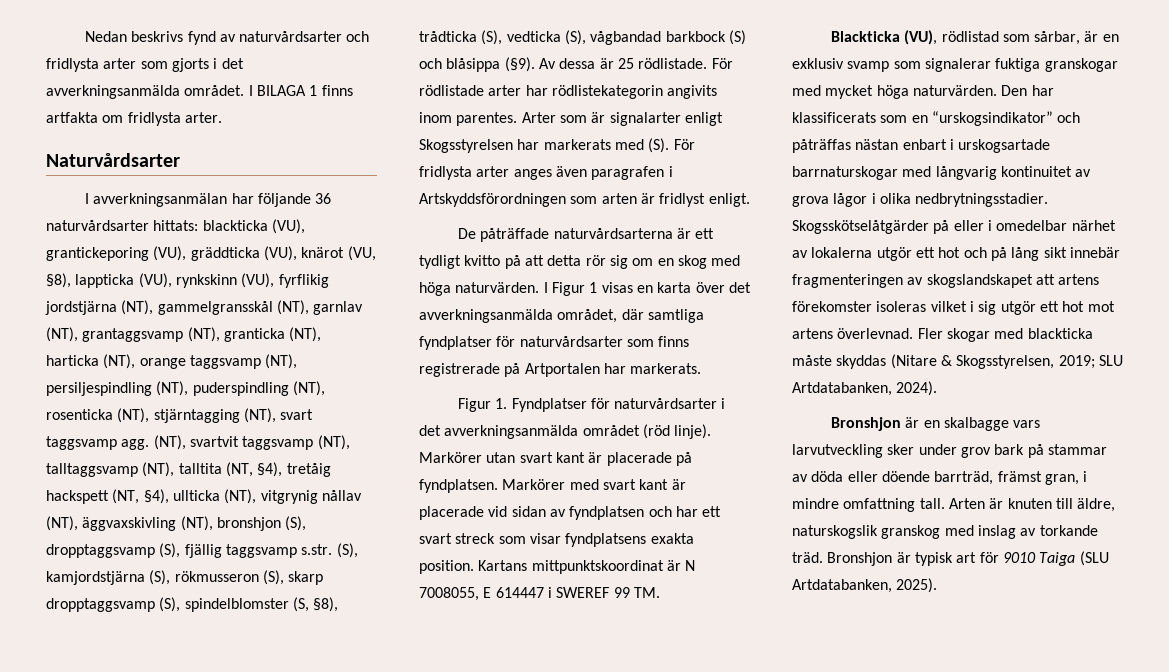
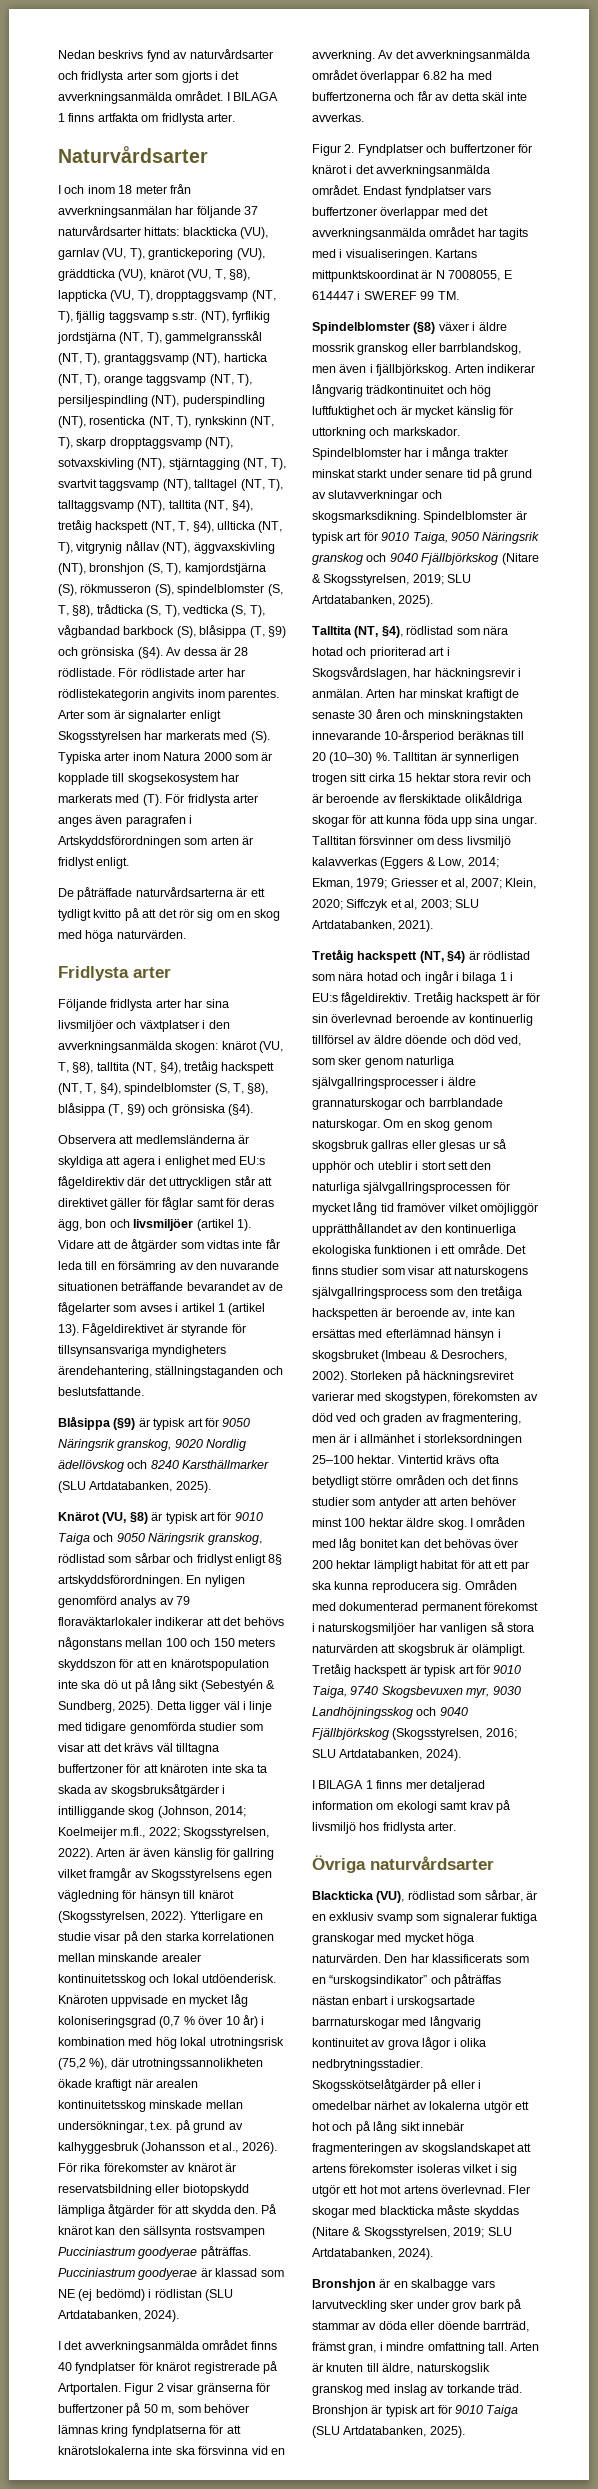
- I avverkningsanmälan har följande 36 naturvårdsarter hittats: blackticka (VU), grantickeporing (VU), gräddticka (VU), knärot (VU, §8), lappticka (VU), rynkskinn (VU), fyrflikig jordstjärna (NT), gammelgransskål (NT), garnlav (NT), grantaggsvamp (NT), granticka (NT), harticka (NT), orange taggsvamp (NT), persiljespindling (NT), puderspindling (NT), rosenticka (NT), stjärntagging (NT), svart taggsvamp agg. (NT), svartvit taggsvamp (NT), talltaggsvamp (NT), talltita (NT, §4), tretåig hackspett (NT, §4), ullticka (NT), vitgrynig nållav (NT), äggvaxskivling (NT), bronshjon (S), dropptaggsvamp (S), fjällig taggsvamp s.str. (S), kamjordstjärna (S), rökmusseron (S), skarp dropptaggsvamp (S), spindelblomster (S, §8), trådticka (S), vedticka (S), vågbandad barkbock (S) och blåsippa (§9).
+ I och inom 18 meter från avverkningsanmälan har följande 37 naturvårdsarter hittats: blackticka (VU), garnlav (VU, T), grantickeporing (VU), gräddticka (VU), knärot (VU, T, §8), lappticka (VU, T), dropptaggsvamp (NT, T), fjällig taggsvamp s.str. (NT), fyrflikig jordstjärna (NT, T), gammelgransskål (NT, T), grantaggsvamp (NT), harticka (NT, T), orange taggsvamp (NT, T), persiljespindling (NT), puderspindling (NT), rosenticka (NT, T), rynkskinn (NT, T), skarp dropptaggsvamp (NT), sotvaxskivling (NT), stjärntagging (NT, T), svartvit taggsvamp (NT), talltagel (NT, T), talltaggsvamp (NT), talltita (NT, §4), tretåig hackspett (NT, T, §4), ullticka (NT, T), vitgrynig nållav (NT), äggvaxskivling (NT), bronshjon (S, T), kamjordstjärna (S), rökmusseron (S), spindelblomster (S, T, §8), trådticka (S, T), vedticka (S, T), vågbandad barkbock (S), blåsippa (T, §9) och grönsiska (§4).
- Av dessa är 25 rödlistade.
+ Av dessa är 28 rödlistade.
- Arter som är signalarter enligt Skogsstyrelsen har markerats med (S). För fridlysta arter anges även paragrafen i Artskyddsförordningen som arten är fridlyst enligt.
+ Arter som är signalarter enligt Skogsstyrelsen har markerats med (S). Typiska arter inom Natura 2000 som är kopplade till skogsekosystem har markerats med (T). För fridlysta arter anges även paragrafen i Artskyddsförordningen som arten är fridlyst enligt.
- De påträffade naturvårdsarterna är ett tydligt kvitto på att detta rör sig om en skog med höga naturvärden. I Figur 1 visas en karta över det avverkningsanmälda området, där samtliga fyndplatser för naturvårdsarter som finns registrerade på Artportalen har markerats.
- Figur 1. Fyndplatser för naturvårdsarter i det avverkningsanmälda området (röd linje). Markörer utan svart kant är placerade på fyndplatsen. Markörer med svart kant är placerade vid sidan av fyndplatsen och har ett svart streck som visar fyndplatsens exakta position.
+ De påträffade naturvårdsarterna är ett tydligt kvitto på att det rör sig om en skog med höga naturvärden.
+ Fridlysta arter
+ Följande fridlysta arter har sina livsmiljöer och växtplatser i den avverkningsanmälda skogen: knärot (VU, T, §8), talltita (NT, §4), tretåig hackspett (NT, T, §4), spindelblomster (S, T, §8), blåsippa (T, §9) och grönsiska (§4).
+ Observera att medlemsländerna är skyldiga att agera i enlighet med EU:s fågeldirektiv där det uttryckligen står att direktivet gäller för fåglar samt för deras ägg, bon och livsmiljöer (artikel 1). Vidare att de åtgärder som vidtas inte får leda till en försämring av den nuvarande situationen beträffande bevarandet av de fågelarter som avses i artikel 1 (artikel 13). Fågeldirektivet är styrande för tillsynsansvariga myndigheters ärendehantering, ställningstaganden och beslutsfattande.
+ Blåsippa (§9) är typisk art för 9050 Näringsrik granskog, 9020 Nordlig ädellövskog och 8240 Karsthällmarker (SLU Artdatabanken, 2025).
+ Knärot (VU, §8) är typisk art för 9010 Taiga och 9050 Näringsrik granskog, rödlistad som sårbar och fridlyst enligt 8§ artskyddsförordningen. En nyligen genomförd analys av 79 floraväktarlokaler indikerar att det behövs någonstans mellan 100 och 150 meters skyddszon för att en knärotspopulation inte ska dö ut på lång sikt (Sebestyén & Sundberg, 2025). Detta ligger väl i linje med tidigare genomförda studier som visar att det krävs väl tilltagna buffertzoner för att knäroten inte ska ta skada av skogsbruksåtgärder i intilliggande skog (Johnson, 2014; Koelmeijer m.fl., 2022; Skogsstyrelsen, 2022). Arten är även känslig för gallring vilket framgår av Skogsstyrelsens egen vägledning för hänsyn till knärot (Skogsstyrelsen, 2022). Ytterligare en studie visar på den starka korrelationen mellan minskande arealer kontinuitetsskog och lokal utdöenderisk. Knäroten uppvisade en mycket låg koloniseringsgrad (0,7 % över 10 år) i kombination med hög lokal utrotningsrisk (75,2 %), där utrotningssannolikheten ökade kraftigt när arealen kontinuitetsskog minskade mellan undersökningar, t.ex. på grund av kalhyggesbruk (Johansson et al., 2026). För rika förekomster av knärot är reservatsbildning eller biotopskydd lämpliga åtgärder för att skydda den. På knärot kan den sällsynta rostsvampen Pucciniastrum goodyerae påträffas. Pucciniastrum goodyerae är klassad som NE (ej bedömd) i rödlistan (SLU Artdatabanken, 2024).
+ I det avverkningsanmälda området finns 40 fyndplatser för knärot registrerade på Artportalen. Figur 2 visar gränserna för buffertzoner på 50 m, som behöver lämnas kring fyndplatserna för att knärotslokalerna inte ska försvinna vid en avverkning. Av det avverkningsanmälda området överlappar 6.82 ha med buffertzonerna och får av detta skäl inte avverkas.
+ Figur 2. Fyndplatser och buffertzoner för knärot i det avverkningsanmälda området. Endast fyndplatser vars buffertzoner överlappar med det avverkningsanmälda området har tagits med i visualiseringen.
+ Spindelblomster (§8) växer i äldre mossrik granskog eller barrblandskog, men även i fjällbjörkskog. Arten indikerar långvarig trädkontinuitet och hög luftfuktighet och är mycket känslig för uttorkning och markskador. Spindelblomster har i många trakter minskat starkt under senare tid på grund av slutavverkningar och skogsmarksdikning. Spindelblomster är typisk art för 9010 Taiga, 9050 Näringsrik granskog och 9040 Fjällbjörkskog (Nitare & Skogsstyrelsen, 2019; SLU Artdatabanken, 2025).
+ Talltita (NT, §4), rödlistad som nära hotad och prioriterad art i Skogsvårdslagen, har häckningsrevir i anmälan. Arten har minskat kraftigt de senaste 30 åren och minskningstakten innevarande 10-årsperiod beräknas till 20 (10–30) %. Talltitan är synnerligen trogen sitt cirka 15 hektar stora revir och är beroende av flerskiktade olikåldriga skogar för att kunna föda upp sina ungar. Talltitan försvinner om dess livsmiljö kalavverkas (Eggers & Low, 2014; Ekman, 1979; Griesser et al, 2007; Klein, 2020; Siffczyk et al, 2003; SLU Artdatabanken, 2021).
+ Tretåig hackspett (NT, §4) är rödlistad som nära hotad och ingår i bilaga 1 i EU:s fågeldirektiv. Tretåig hackspett är för sin överlevnad beroende av kontinuerlig tillförsel av äldre döende och död ved, som sker genom naturliga självgallringsprocesser i äldre grannaturskogar och barrblandade naturskogar. Om en skog genom skogsbruk gallras eller glesas ur så upphör och uteblir i stort sett den naturliga självgallringsprocessen för mycket lång tid framöver vilket omöjliggör upprätthållandet av den kontinuerliga ekologiska funktionen i ett område. Det finns studier som visar att naturskogens självgallringsprocess som den tretåiga hackspetten är beroende av, inte kan ersättas med efterlämnad hänsyn i skogsbruket (Imbeau & Desrochers, 2002). Storleken på häckningsreviret varierar med skogstypen, förekomsten av död ved och graden av fragmentering, men är i allmänhet i storleksordningen 25–100 hektar. Vintertid krävs ofta betydligt större områden och det finns studier som antyder att arten behöver minst 100 hektar äldre skog. I områden med låg bonitet kan det behövas över 200 hektar lämpligt habitat för att ett par ska kunna reproducera sig. Områden med dokumenterad permanent förekomst i naturskogsmiljöer har vanligen så stora naturvärden att skogsbruk är olämpligt. Tretåig hackspett är typisk art för 9010 Taiga, 9740 Skogsbevuxen myr, 9030 Landhöjningsskog och 9040 Fjällbjörkskog (Skogsstyrelsen, 2016; SLU Artdatabanken, 2024).
+ I BILAGA 1 finns mer detaljerad information om ekologi samt krav på livsmiljö hos fridlysta arter.
+ Övriga naturvårdsarter

